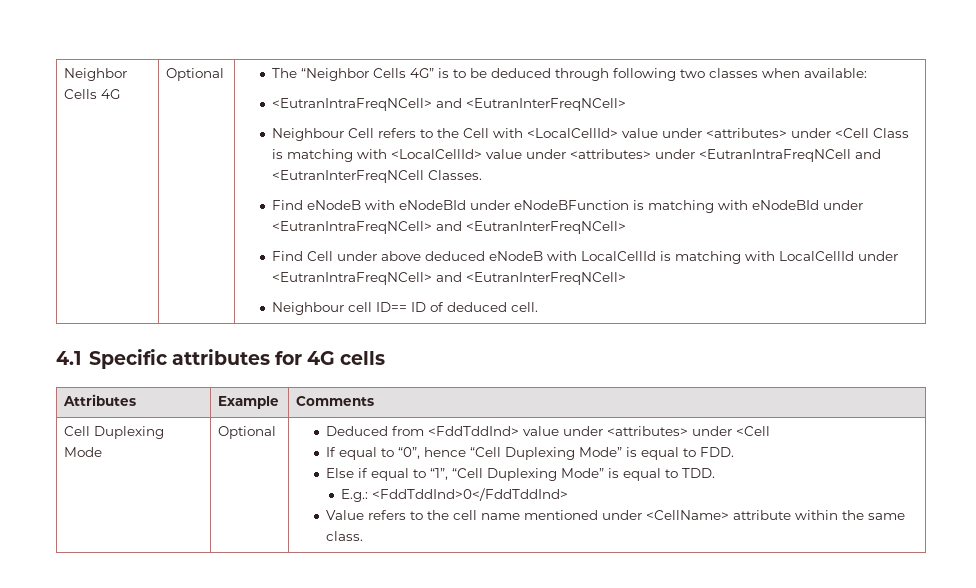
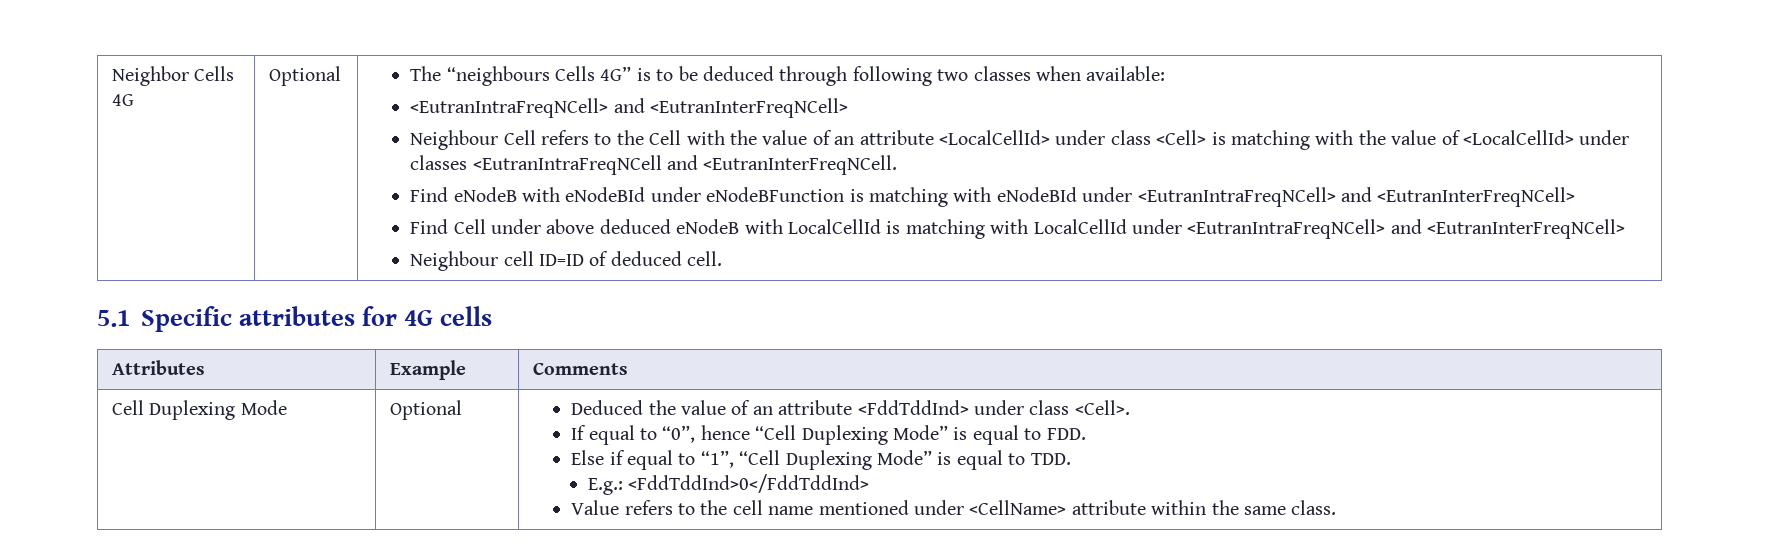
- The “Neighbor Cells 4G” is to be deduced through following two classes when available:
+ The “neighbours Cells 4G” is to be deduced through following two classes when available:
- Neighbour Cell refers to the Cell with <LocalCellId> value under <attributes> under <Cell Class is matching with <LocalCellId> value under <attributes> under <EutranIntraFreqNCell and <EutranInterFreqNCell Classes.
+ Neighbour Cell refers to the Cell with the value of an attribute <LocalCellId> under class <Cell> is matching with the value of <LocalCellId> under classes <EutranIntraFreqNCell and <EutranInterFreqNCell.
- Neighbour cell ID== ID of deduced cell.
+ Neighbour cell ID=ID of deduced cell.
- 4.1 Specific attributes for 4G cells
+ 5.1 Specific attributes for 4G cells
- Deduced from <FddTddInd> value under <attributes> under <Cell
+ Deduced the value of an attribute <FddTddInd> under class <Cell>.

